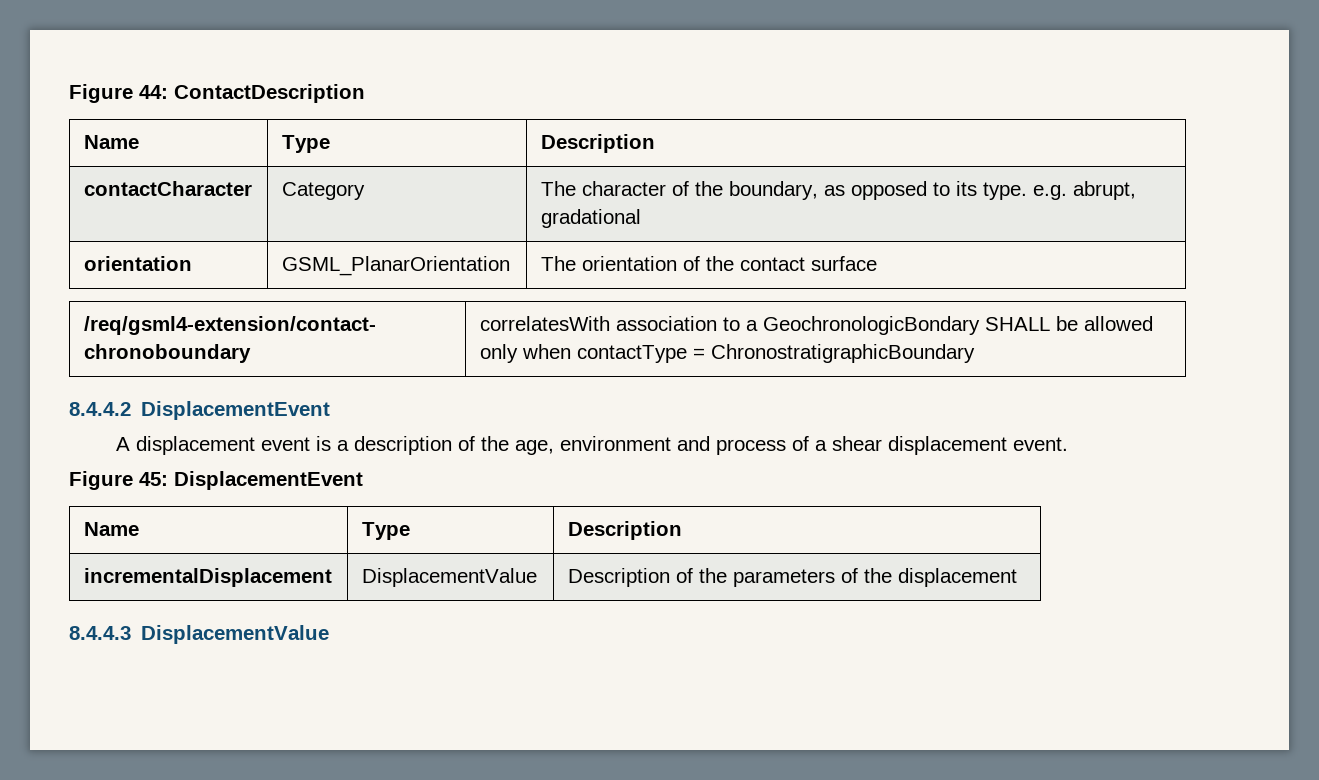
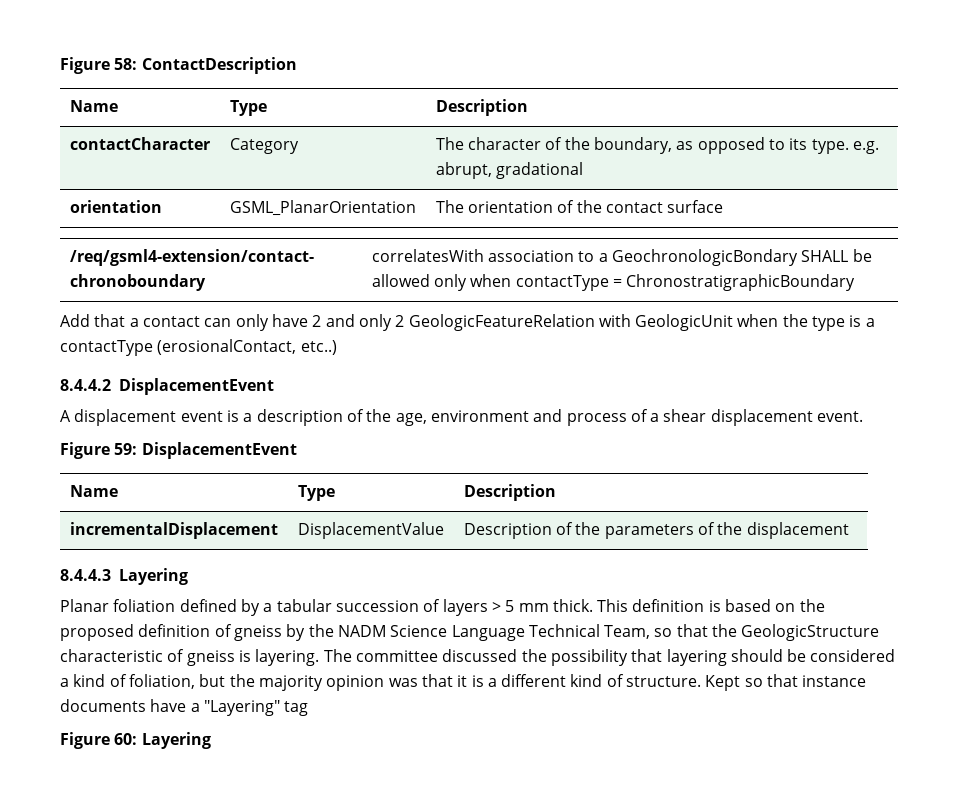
- Figure 44: ContactDescription
+ Figure 58: ContactDescription
+ Add that a contact can only have 2 and only 2 GeologicFeatureRelation with GeologicUnit when the type is a contactType (erosionalContact, etc..)
- Figure 45: DisplacementEvent
+ Figure 59: DisplacementEvent
- 8.4.4.3 DisplacementValue
+ 8.4.4.3 Layering
+ Planar foliation defined by a tabular succession of layers > 5 mm thick. This definition is based on the proposed definition of gneiss by the NADM Science Language Technical Team, so that the GeologicStructure characteristic of gneiss is layering. The committee discussed the possibility that layering should be considered a kind of foliation, but the majority opinion was that it is a different kind of structure. Kept so that instance documents have a "Layering" tag
+ Figure 60: Layering

